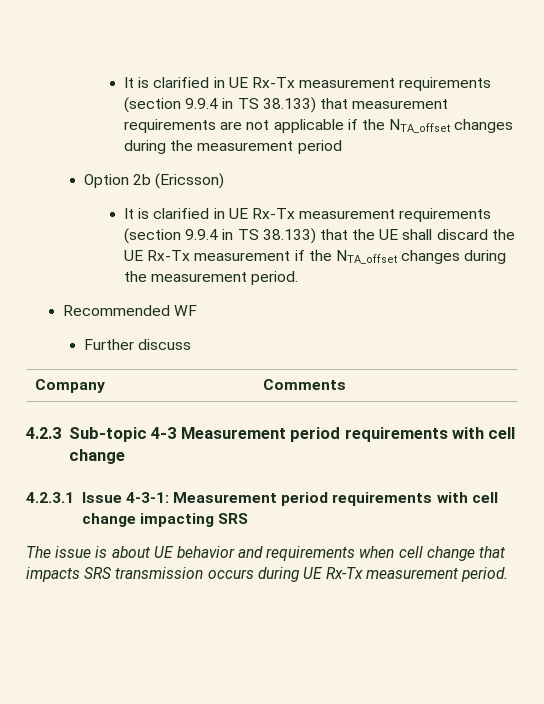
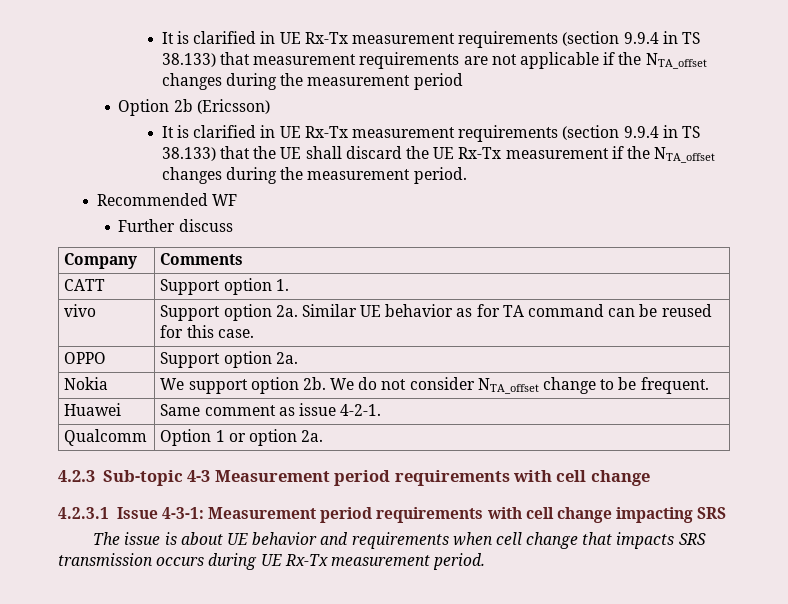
+ CATT | Support option 1.
+ vivo | Support option 2a. Similar UE behavior as for TA command can be reused for this case.
+ OPPO | Support option 2a.
+ Nokia | We support option 2b. We do not consider NTA_offset change to be frequent.
+ Huawei | Same comment as issue 4-2-1.
+ Qualcomm | Option 1 or option 2a.

